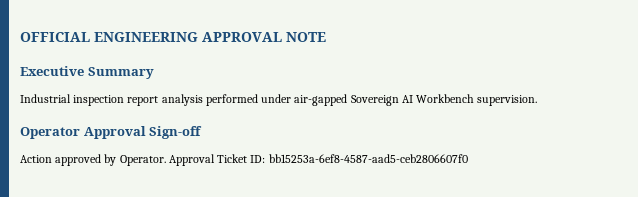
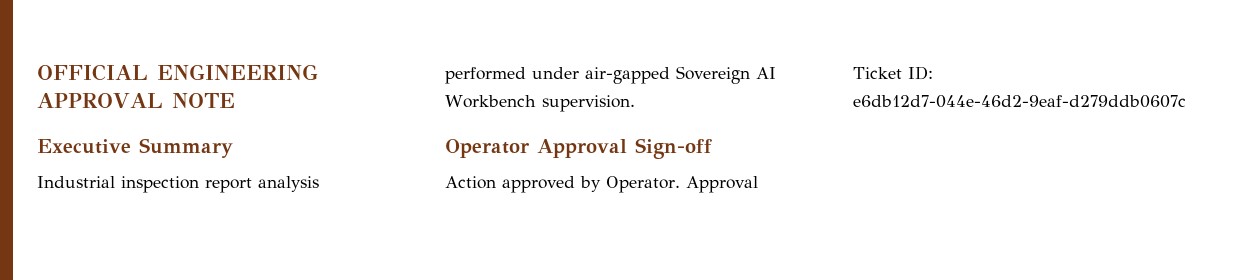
- Approval Ticket ID: bb15253a-6ef8-4587-aad5-ceb2806607f0
+ Approval Ticket ID: e6db12d7-044e-46d2-9eaf-d279ddb0607c

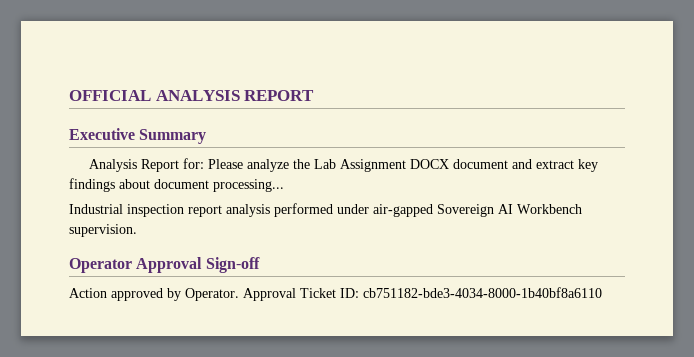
- OFFICIAL ENGINEERING APPROVAL NOTE
+ OFFICIAL ANALYSIS REPORT
+ Analysis Report for: Please analyze the Lab Assignment DOCX document and extract key findings about document processing...
- Approval Ticket ID: e6db12d7-044e-46d2-9eaf-d279ddb0607c
+ Approval Ticket ID: cb751182-bde3-4034-8000-1b40bf8a6110

